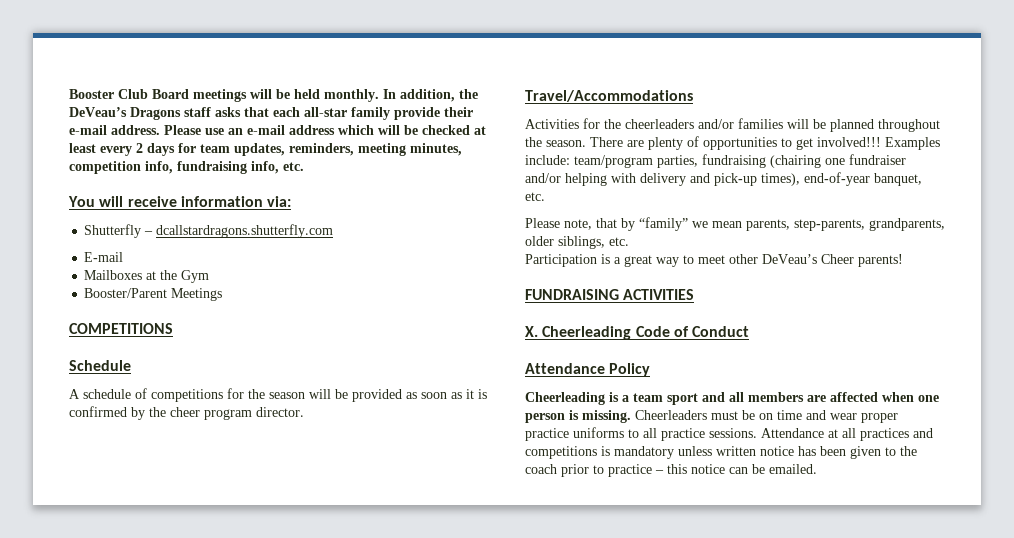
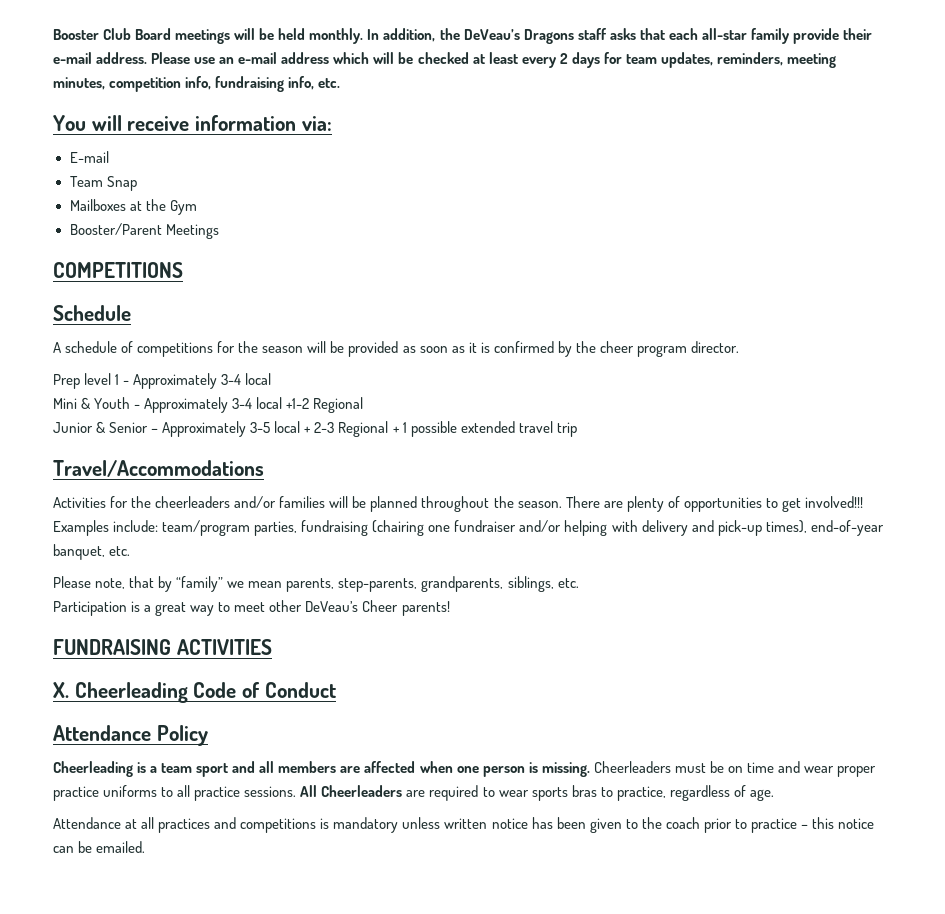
- Shutterfly – dcallstardragons.shutterfly.com
  E-mail
+ Team Snap
+ Prep level 1 - Approximately 3-4 local
+ Mini & Youth - Approximately 3-4 local +1-2 Regional
+ Junior & Senior – Approximately 3-5 local + 2-3 Regional + 1 possible extended travel trip
- Please note, that by “family” we mean parents, step-parents, grandparents, older siblings, etc.
+ Please note, that by “family” we mean parents, step-parents, grandparents, siblings, etc.
- Cheerleaders must be on time and wear proper practice uniforms to all practice sessions. Attendance at all practices and competitions is mandatory unless written notice has been given to the coach prior to practice – this notice can be emailed.
+ Cheerleaders must be on time and wear proper practice uniforms to all practice sessions. All Cheerleaders are required to wear sports bras to practice, regardless of age.
+ Attendance at all practices and competitions is mandatory unless written notice has been given to the coach prior to practice – this notice can be emailed.

